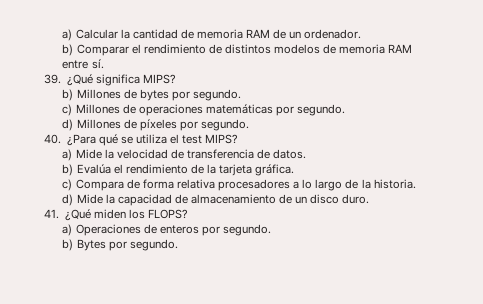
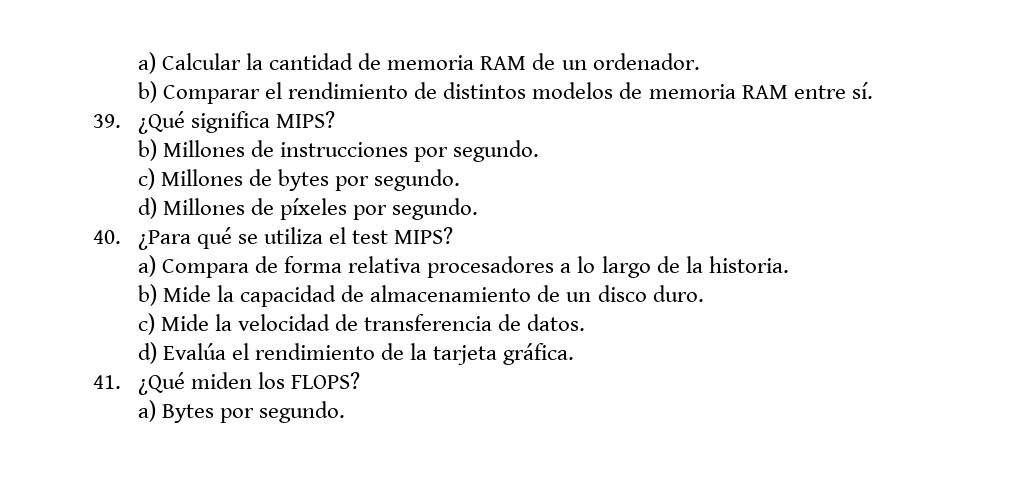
- b) Millones de bytes por segundo.
+ b) Millones de instrucciones por segundo.
- c) Millones de operaciones matemáticas por segundo.
+ c) Millones de bytes por segundo.
- a) Mide la velocidad de transferencia de datos.
- b) Evalúa el rendimiento de la tarjeta gráfica.
- c) Compara de forma relativa procesadores a lo largo de la historia.
+ a) Compara de forma relativa procesadores a lo largo de la historia.
- d) Mide la capacidad de almacenamiento de un disco duro.
+ b) Mide la capacidad de almacenamiento de un disco duro.
+ c) Mide la velocidad de transferencia de datos.
+ d) Evalúa el rendimiento de la tarjeta gráfica.
- a) Operaciones de enteros por segundo.
- b) Bytes por segundo.
+ a) Bytes por segundo.

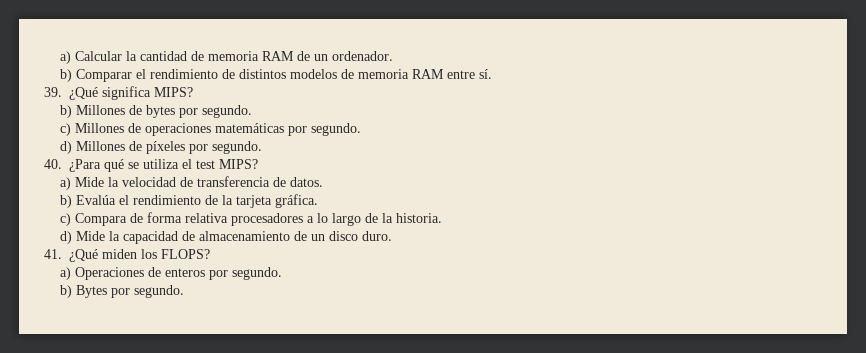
- b) Millones de instrucciones por segundo.
+ b) Millones de bytes por segundo.
- c) Millones de bytes por segundo.
+ c) Millones de operaciones matemáticas por segundo.
- a) Compara de forma relativa procesadores a lo largo de la historia.
+ a) Mide la velocidad de transferencia de datos.
+ b) Evalúa el rendimiento de la tarjeta gráfica.
+ c) Compara de forma relativa procesadores a lo largo de la historia.
- b) Mide la capacidad de almacenamiento de un disco duro.
+ d) Mide la capacidad de almacenamiento de un disco duro.
- c) Mide la velocidad de transferencia de datos.
- d) Evalúa el rendimiento de la tarjeta gráfica.
- a) Bytes por segundo.
+ a) Operaciones de enteros por segundo.
+ b) Bytes por segundo.

